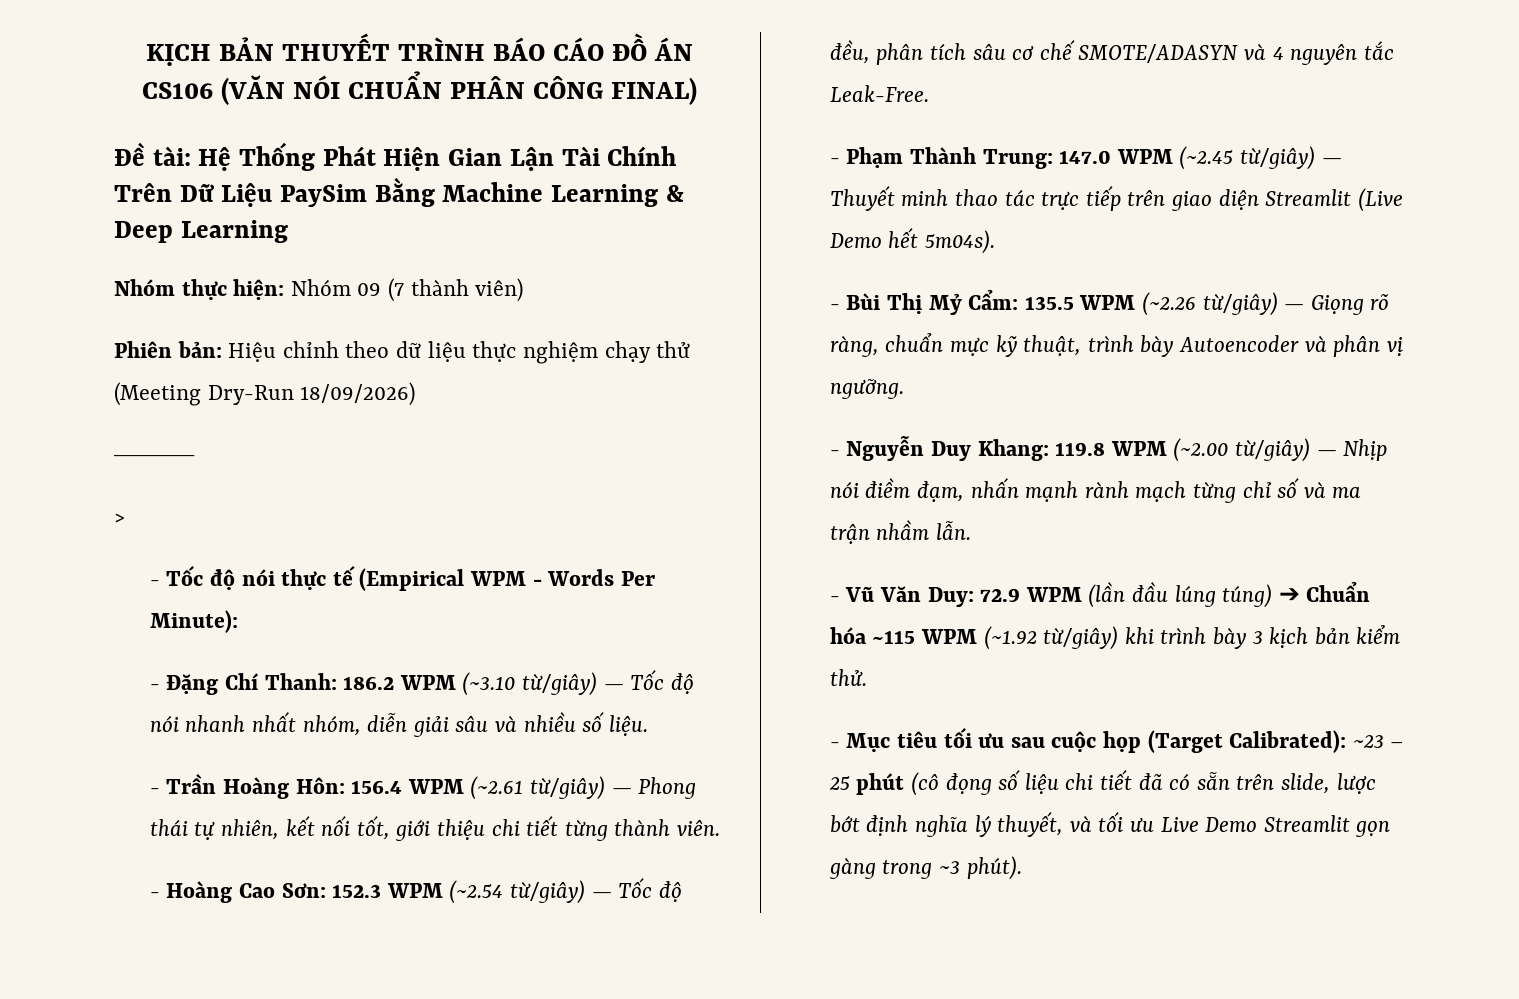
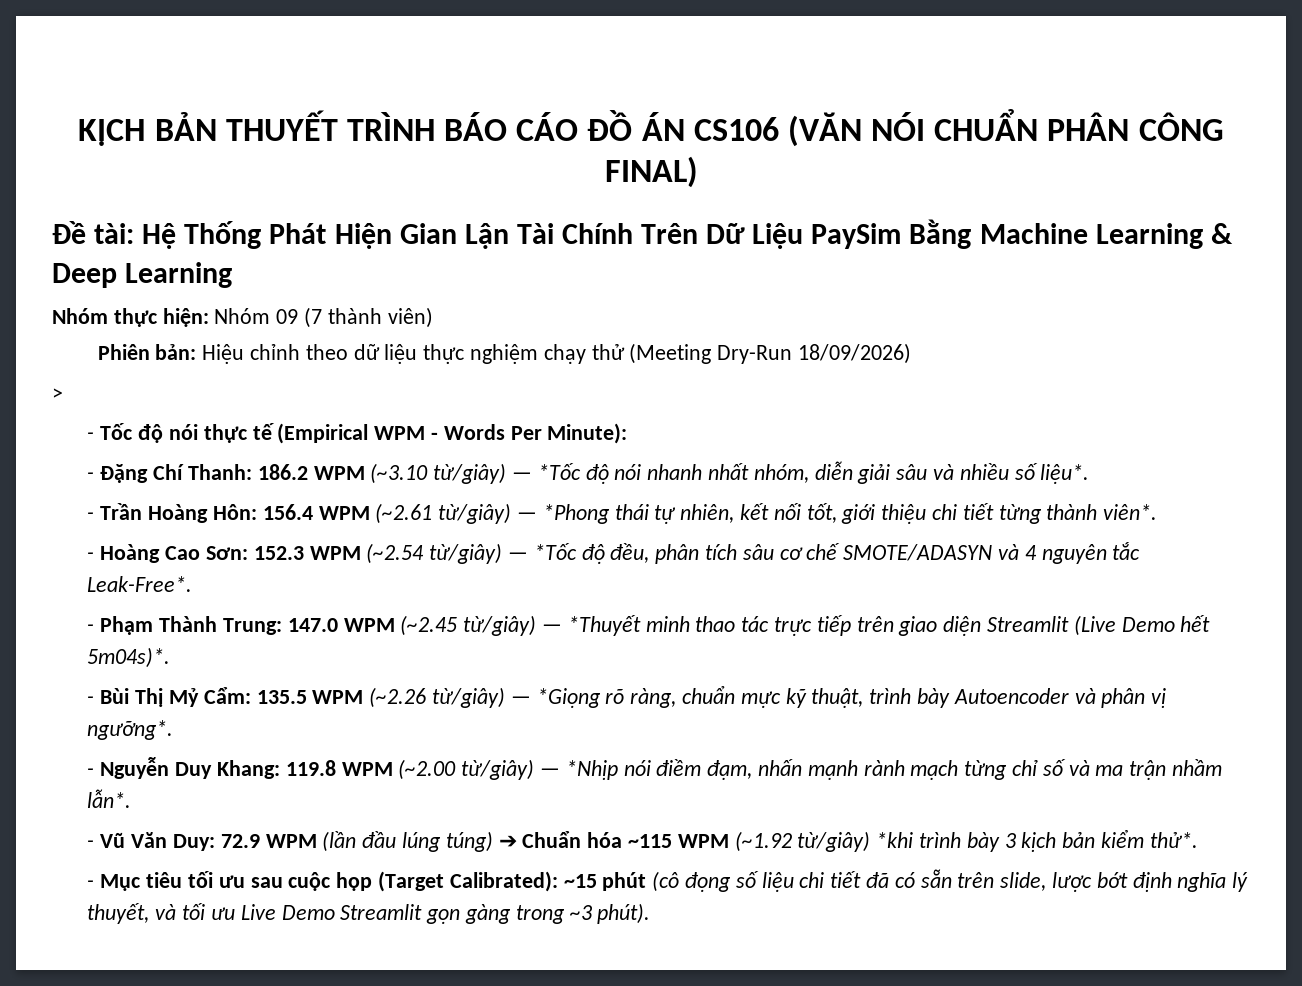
- ――――
- - Đặng Chí Thanh: 186.2 WPM (~3.10 từ/giây) — Tốc độ nói nhanh nhất nhóm, diễn giải sâu và nhiều số liệu.
+ - Đặng Chí Thanh: 186.2 WPM (~3.10 từ/giây) — *Tốc độ nói nhanh nhất nhóm, diễn giải sâu và nhiều số liệu*.
- - Trần Hoàng Hôn: 156.4 WPM (~2.61 từ/giây) — Phong thái tự nhiên, kết nối tốt, giới thiệu chi tiết từng thành viên.
+ - Trần Hoàng Hôn: 156.4 WPM (~2.61 từ/giây) — *Phong thái tự nhiên, kết nối tốt, giới thiệu chi tiết từng thành viên*.
- - Hoàng Cao Sơn: 152.3 WPM (~2.54 từ/giây) — Tốc độ đều, phân tích sâu cơ chế SMOTE/ADASYN và 4 nguyên tắc Leak-Free.
+ - Hoàng Cao Sơn: 152.3 WPM (~2.54 từ/giây) — *Tốc độ đều, phân tích sâu cơ chế SMOTE/ADASYN và 4 nguyên tắc Leak-Free*.
- - Phạm Thành Trung: 147.0 WPM (~2.45 từ/giây) — Thuyết minh thao tác trực tiếp trên giao diện Streamlit (Live Demo hết 5m04s).
+ - Phạm Thành Trung: 147.0 WPM (~2.45 từ/giây) — *Thuyết minh thao tác trực tiếp trên giao diện Streamlit (Live Demo hết 5m04s)*.
- - Bùi Thị Mỷ Cẩm: 135.5 WPM (~2.26 từ/giây) — Giọng rõ ràng, chuẩn mực kỹ thuật, trình bày Autoencoder và phân vị ngưỡng.
+ - Bùi Thị Mỷ Cẩm: 135.5 WPM (~2.26 từ/giây) — *Giọng rõ ràng, chuẩn mực kỹ thuật, trình bày Autoencoder và phân vị ngưỡng*.
- - Nguyễn Duy Khang: 119.8 WPM (~2.00 từ/giây) — Nhịp nói điềm đạm, nhấn mạnh rành mạch từng chỉ số và ma trận nhầm lẫn.
+ - Nguyễn Duy Khang: 119.8 WPM (~2.00 từ/giây) — *Nhịp nói điềm đạm, nhấn mạnh rành mạch từng chỉ số và ma trận nhầm lẫn*.
- - Vũ Văn Duy: 72.9 WPM (lần đầu lúng túng) ➔ Chuẩn hóa ~115 WPM (~1.92 từ/giây) khi trình bày 3 kịch bản kiểm thử.
+ - Vũ Văn Duy: 72.9 WPM (lần đầu lúng túng) ➔ Chuẩn hóa ~115 WPM (~1.92 từ/giây) *khi trình bày 3 kịch bản kiểm thử*.
- - Mục tiêu tối ưu sau cuộc họp (Target Calibrated): ~23 – 25 phút (cô đọng số liệu chi tiết đã có sẵn trên slide, lược bớt định nghĩa lý thuyết, và tối ưu Live Demo Streamlit gọn gàng trong ~3 phút).
+ - Mục tiêu tối ưu sau cuộc họp (Target Calibrated): ~15 phút (cô đọng số liệu chi tiết đã có sẵn trên slide, lược bớt định nghĩa lý thuyết, và tối ưu Live Demo Streamlit gọn gàng trong ~3 phút).

